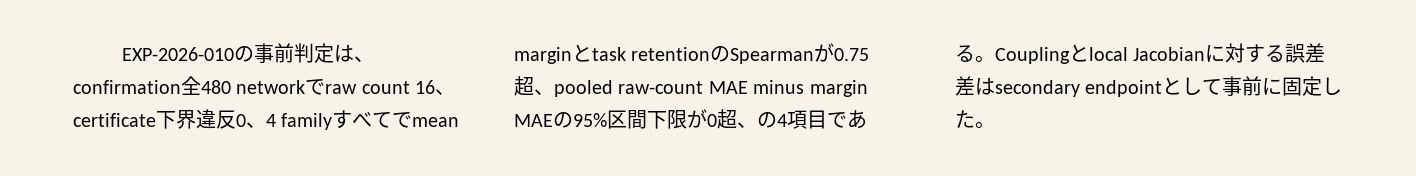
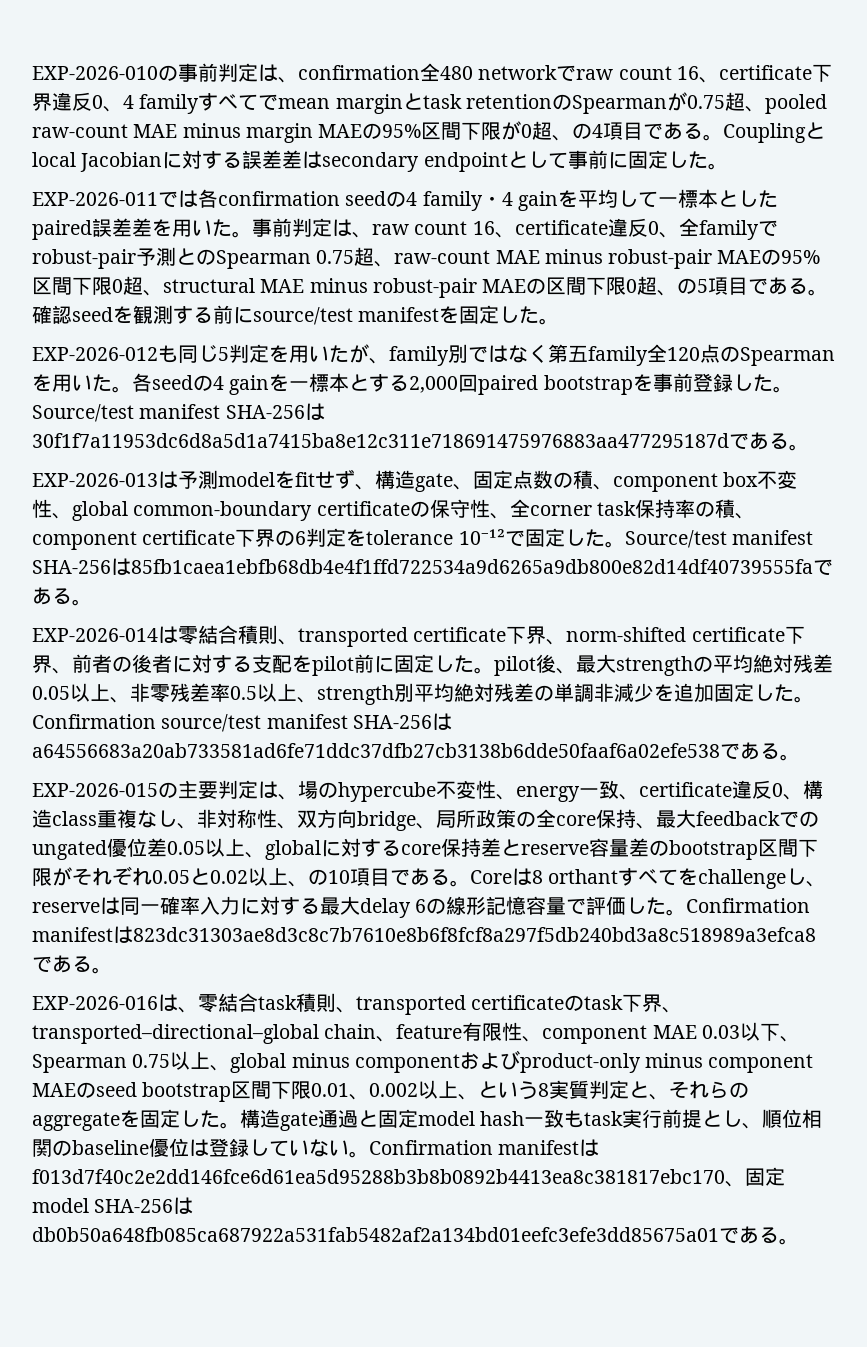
+ EXP-2026-011では各confirmation seedの4 family・4 gainを平均して一標本としたpaired誤差差を用いた。事前判定は、raw count 16、certificate違反0、全familyでrobust-pair予測とのSpearman 0.75超、raw-count MAE minus robust-pair MAEの95%区間下限0超、structural MAE minus robust-pair MAEの区間下限0超、の5項目である。確認seedを観測する前にsource/test manifestを固定した。
+ EXP-2026-012も同じ5判定を用いたが、family別ではなく第五family全120点のSpearmanを用いた。各seedの4 gainを一標本とする2,000回paired bootstrapを事前登録した。Source/test manifest SHA-256は30f1f7a11953dc6d8a5d1a7415ba8e12c311e718691475976883aa477295187dである。
+ EXP-2026-013は予測modelをfitせず、構造gate、固定点数の積、component box不変性、global common-boundary certificateの保守性、全corner task保持率の積、component certificate下界の6判定をtolerance 10⁻¹²で固定した。Source/test manifest SHA-256は85fb1caea1ebfb68db4e4f1ffd722534a9d6265a9db800e82d14df40739555faである。
+ EXP-2026-014は零結合積則、transported certificate下界、norm-shifted certificate下界、前者の後者に対する支配をpilot前に固定した。pilot後、最大strengthの平均絶対残差0.05以上、非零残差率0.5以上、strength別平均絶対残差の単調非減少を追加固定した。Confirmation source/test manifest SHA-256はa64556683a20ab733581ad6fe71ddc37dfb27cb3138b6dde50faaf6a02efe538である。
+ EXP-2026-015の主要判定は、場のhypercube不変性、energy一致、certificate違反0、構造class重複なし、非対称性、双方向bridge、局所政策の全core保持、最大feedbackでのungated優位差0.05以上、globalに対するcore保持差とreserve容量差のbootstrap区間下限がそれぞれ0.05と0.02以上、の10項目である。Coreは8 orthantすべてをchallengeし、reserveは同一確率入力に対する最大delay 6の線形記憶容量で評価した。Confirmation manifestは823dc31303ae8d3c8c7b7610e8b6f8fcf8a297f5db240bd3a8c518989a3efca8である。
+ EXP-2026-016は、零結合task積則、transported certificateのtask下界、transported–directional–global chain、feature有限性、component MAE 0.03以下、Spearman 0.75以上、global minus componentおよびproduct-only minus component MAEのseed bootstrap区間下限0.01、0.002以上、という8実質判定と、それらのaggregateを固定した。構造gate通過と固定model hash一致もtask実行前提とし、順位相関のbaseline優位は登録していない。Confirmation manifestはf013d7f40c2e2dd146fce6d61ea5d95288b3b8b0892b4413ea8c381817ebc170、固定model SHA-256はdb0b50a648fb085ca687922a531fab5482af2a134bd01eefc3efe3dd85675a01である。

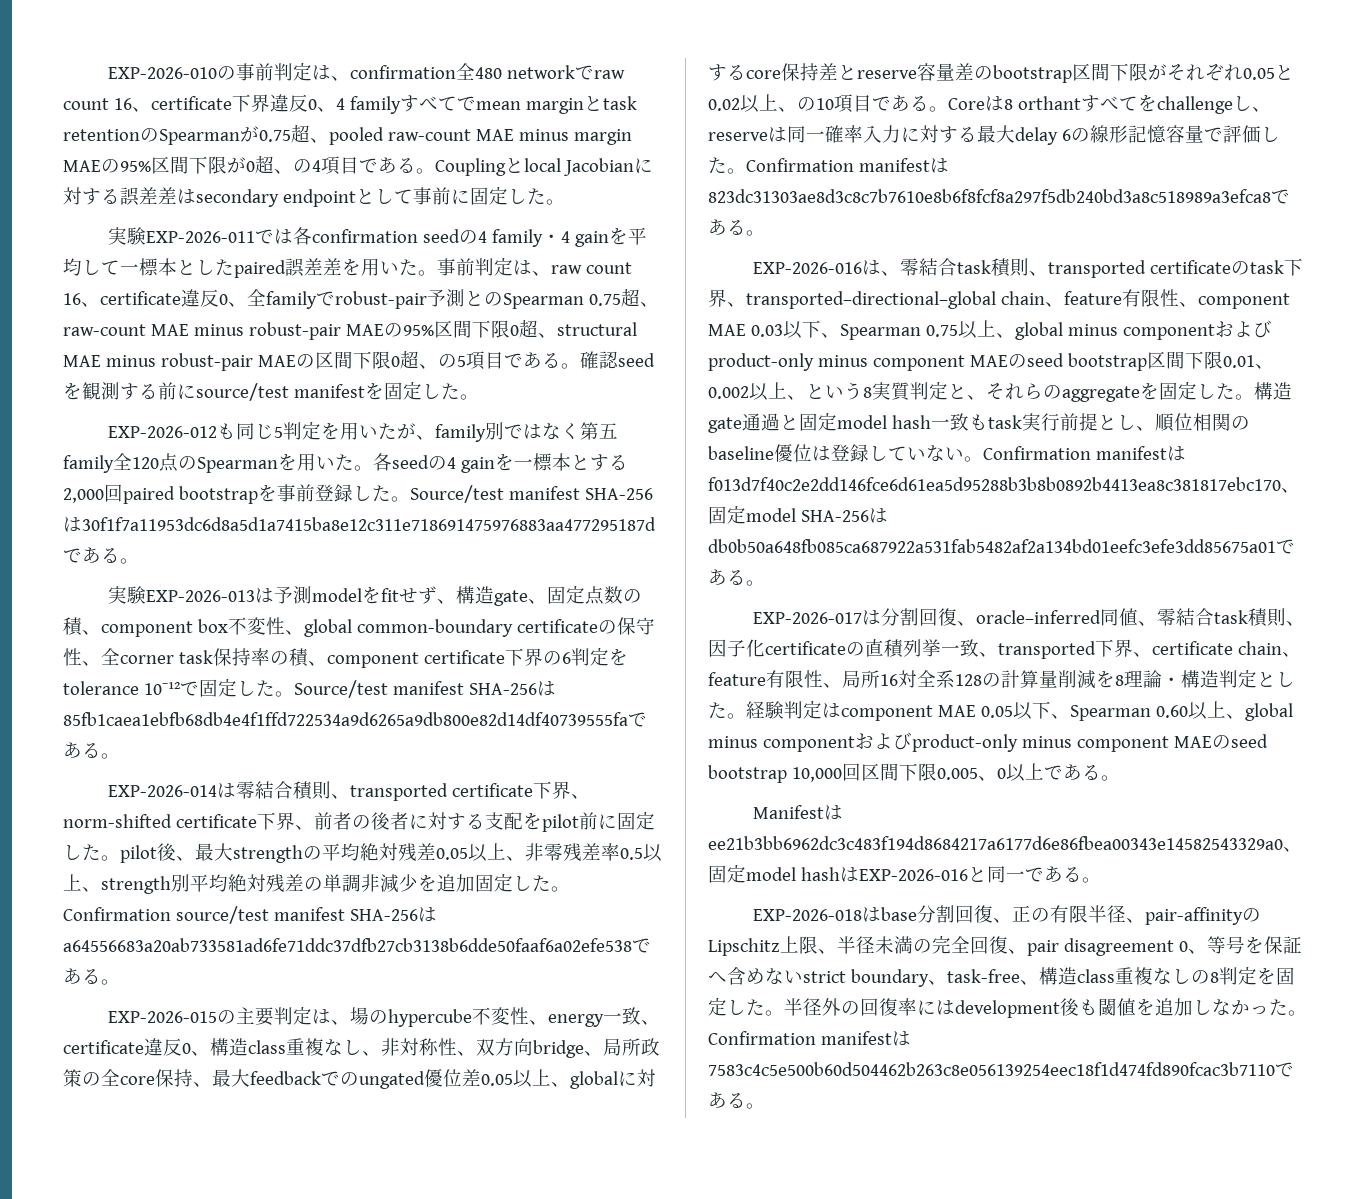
- EXP-2026-011では各confirmation seedの4 family・4 gainを平均して一標本としたpaired誤差差を用いた。
+ 実験EXP-2026-011では各confirmation seedの4 family・4 gainを平均して一標本としたpaired誤差差を用いた。
- EXP-2026-013は予測modelをfitせず、構造gate、固定点数の積、component box不変性、global common-boundary certificateの保守性、全corner task保持率の積、component certificate下界の6判定をtolerance 10⁻¹²で固定した。
+ 実験EXP-2026-013は予測modelをfitせず、構造gate、固定点数の積、component box不変性、global common-boundary certificateの保守性、全corner task保持率の積、component certificate下界の6判定をtolerance 10⁻¹²で固定した。
+ EXP-2026-017は分割回復、oracle–inferred同値、零結合task積則、因子化certificateの直積列挙一致、transported下界、certificate chain、feature有限性、局所16対全系128の計算量削減を8理論・構造判定とした。経験判定はcomponent MAE 0.05以下、Spearman 0.60以上、global minus componentおよびproduct-only minus component MAEのseed bootstrap 10,000回区間下限0.005、0以上である。
+ Manifestはee21b3bb6962dc3c483f194d8684217a6177d6e86fbea00343e14582543329a0、固定model hashはEXP-2026-016と同一である。
+ EXP-2026-018はbase分割回復、正の有限半径、pair-affinityのLipschitz上限、半径未満の完全回復、pair disagreement 0、等号を保証へ含めないstrict boundary、task-free、構造class重複なしの8判定を固定した。半径外の回復率にはdevelopment後も閾値を追加しなかった。Confirmation manifestは7583c4c5e500b60d504462b263c8e056139254eec18f1d474fd890fcac3b7110である。

